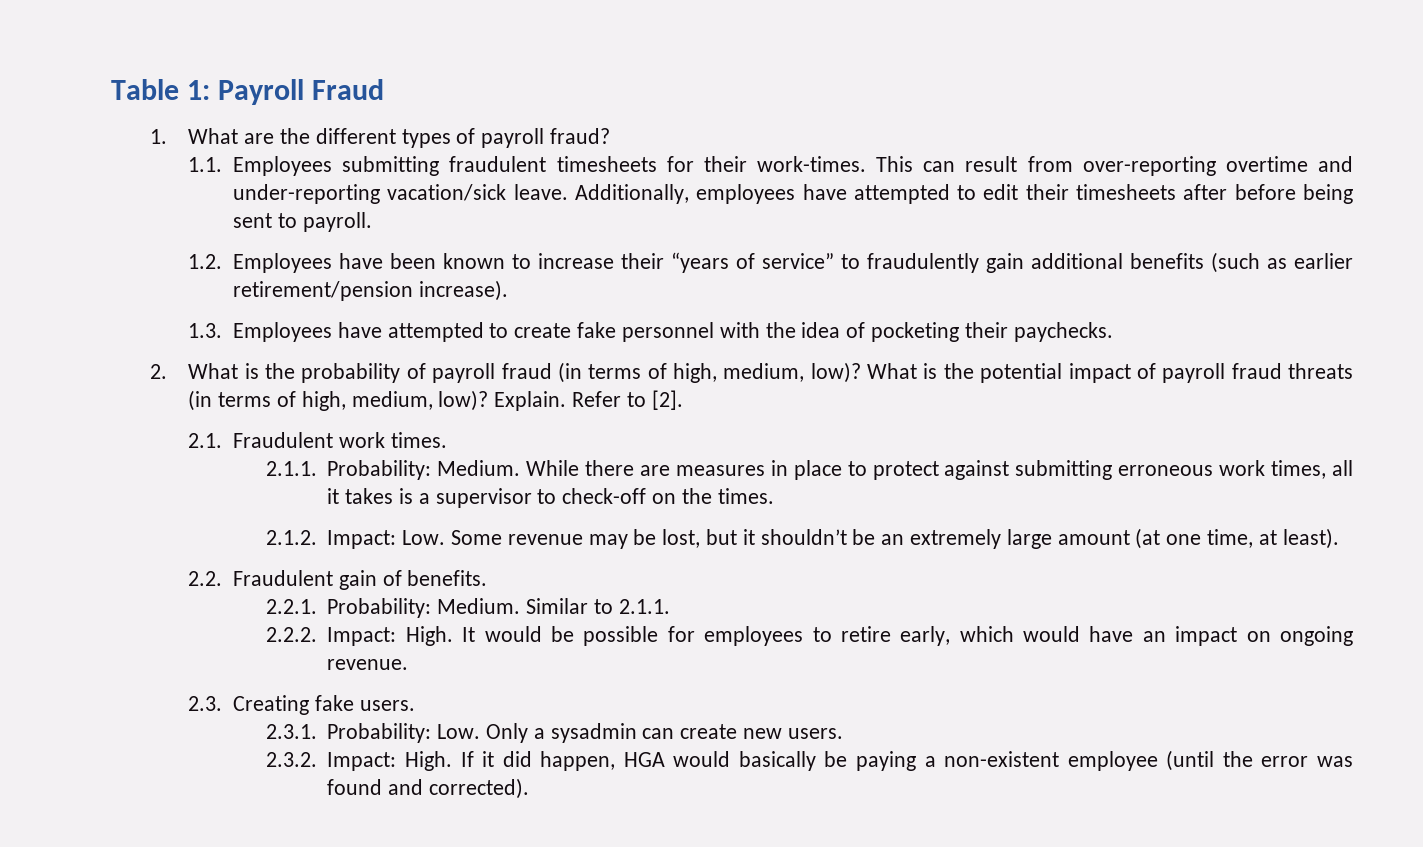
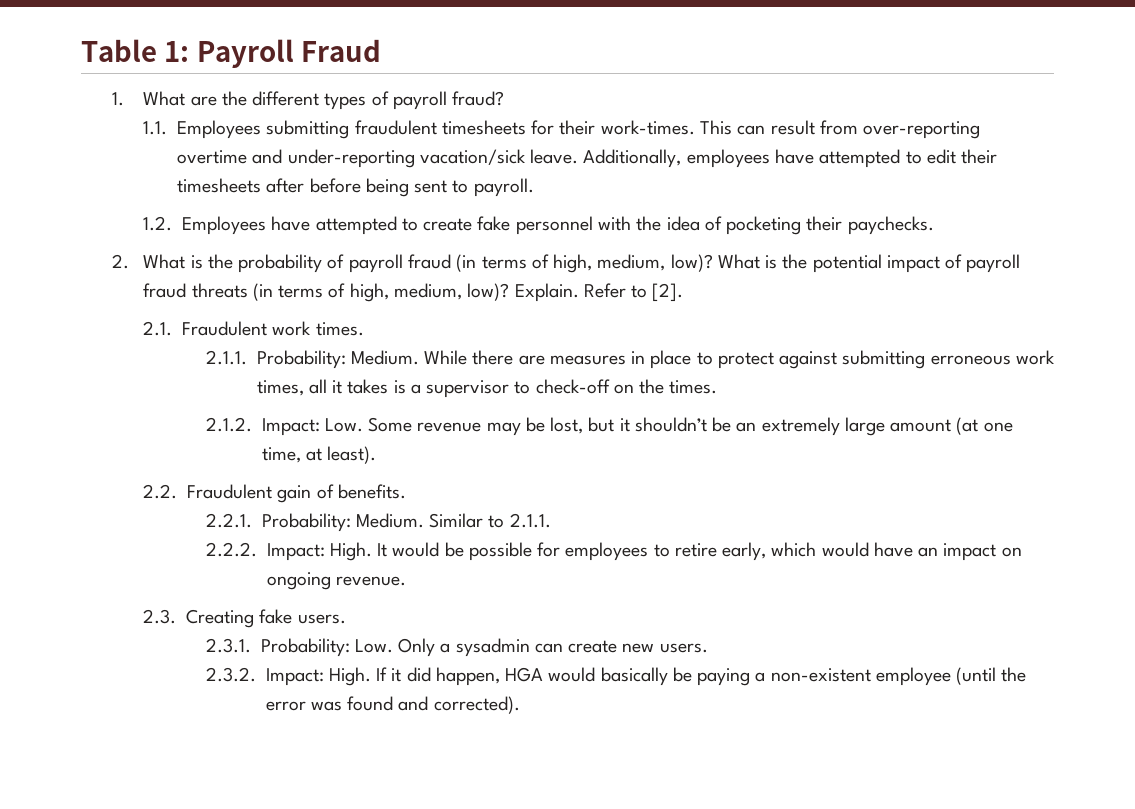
- 1.2. Employees have been known to increase their “years of service” to fraudulently gain additional benefits (such as earlier retirement/pension increase).
- 1.3. Employees have attempted to create fake personnel with the idea of pocketing their paychecks.
+ 1.2. Employees have attempted to create fake personnel with the idea of pocketing their paychecks.

